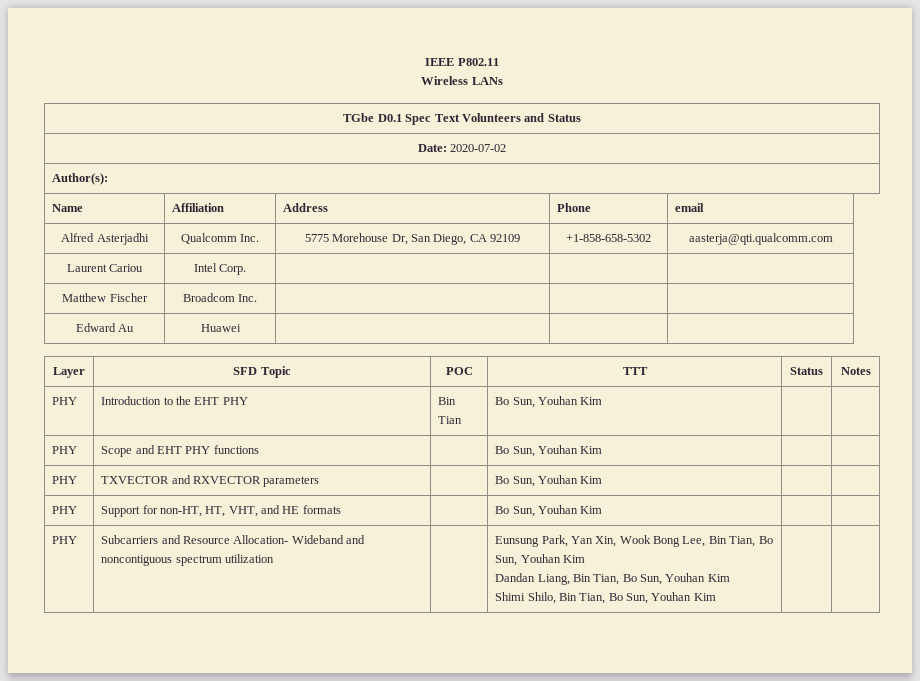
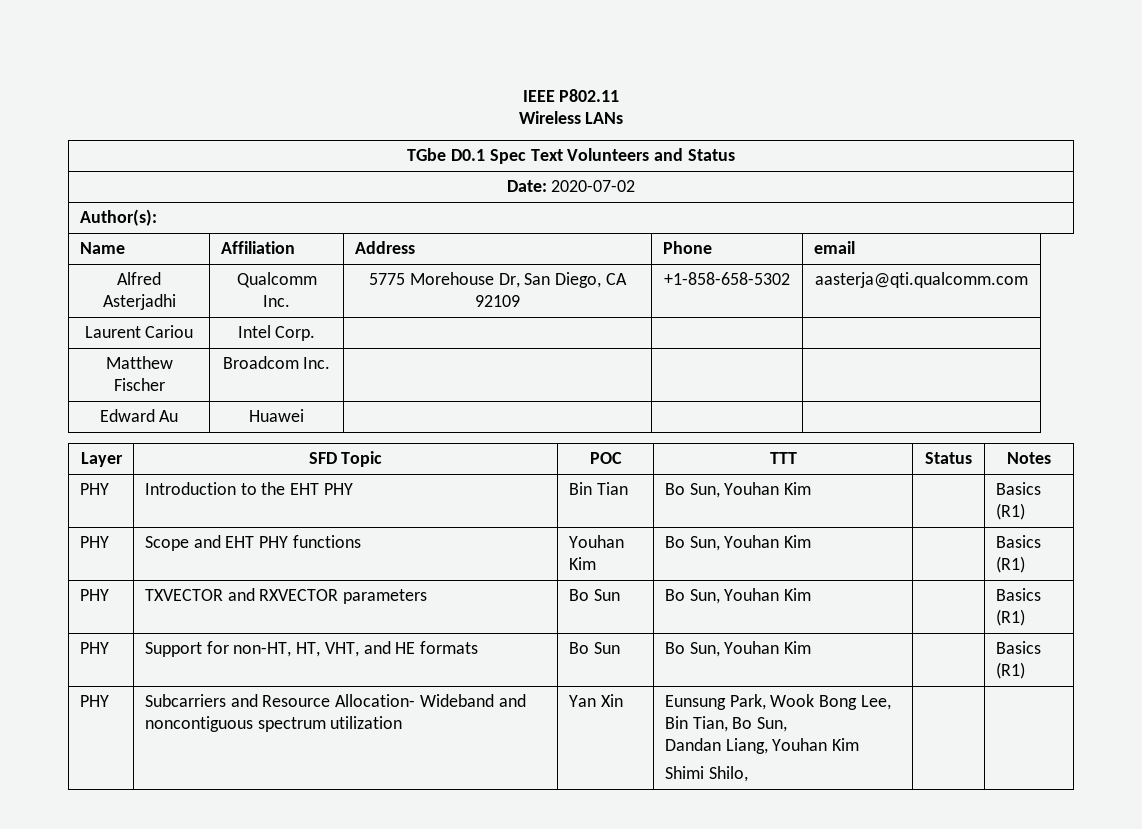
- PHY | Introduction to the EHT PHY | Bin Tian | Bo Sun, Youhan Kim | |
+ PHY | Introduction to the EHT PHY | Bin Tian | Bo Sun, Youhan Kim | | Basics (R1)
- PHY | Scope and EHT PHY functions | | Bo Sun, Youhan Kim | |
+ PHY | Scope and EHT PHY functions | Youhan Kim | Bo Sun, Youhan Kim | | Basics (R1)
- PHY | TXVECTOR and RXVECTOR parameters | | Bo Sun, Youhan Kim | |
+ PHY | TXVECTOR and RXVECTOR parameters | Bo Sun | Bo Sun, Youhan Kim | | Basics (R1)
- PHY | Support for non-HT, HT, VHT, and HE formats | | Bo Sun, Youhan Kim | |
+ PHY | Support for non-HT, HT, VHT, and HE formats | Bo Sun | Bo Sun, Youhan Kim | | Basics (R1)
- PHY | Subcarriers and Resource Allocation- Wideband and noncontiguous spectrum utilization | | Eunsung Park, Yan Xin, Wook Bong Lee, Bin Tian, Bo Sun, Youhan Kim
- Dandan Liang, Bin Tian, Bo Sun, Youhan Kim
- Shimi Shilo, Bin Tian, Bo Sun, Youhan Kim | |
+ PHY | Subcarriers and Resource Allocation- Wideband and noncontiguous spectrum utilization | Yan Xin | Eunsung Park, Wook Bong Lee, Bin Tian, Bo Sun,
+ Dandan Liang, Youhan Kim
+ Shimi Shilo, | |

